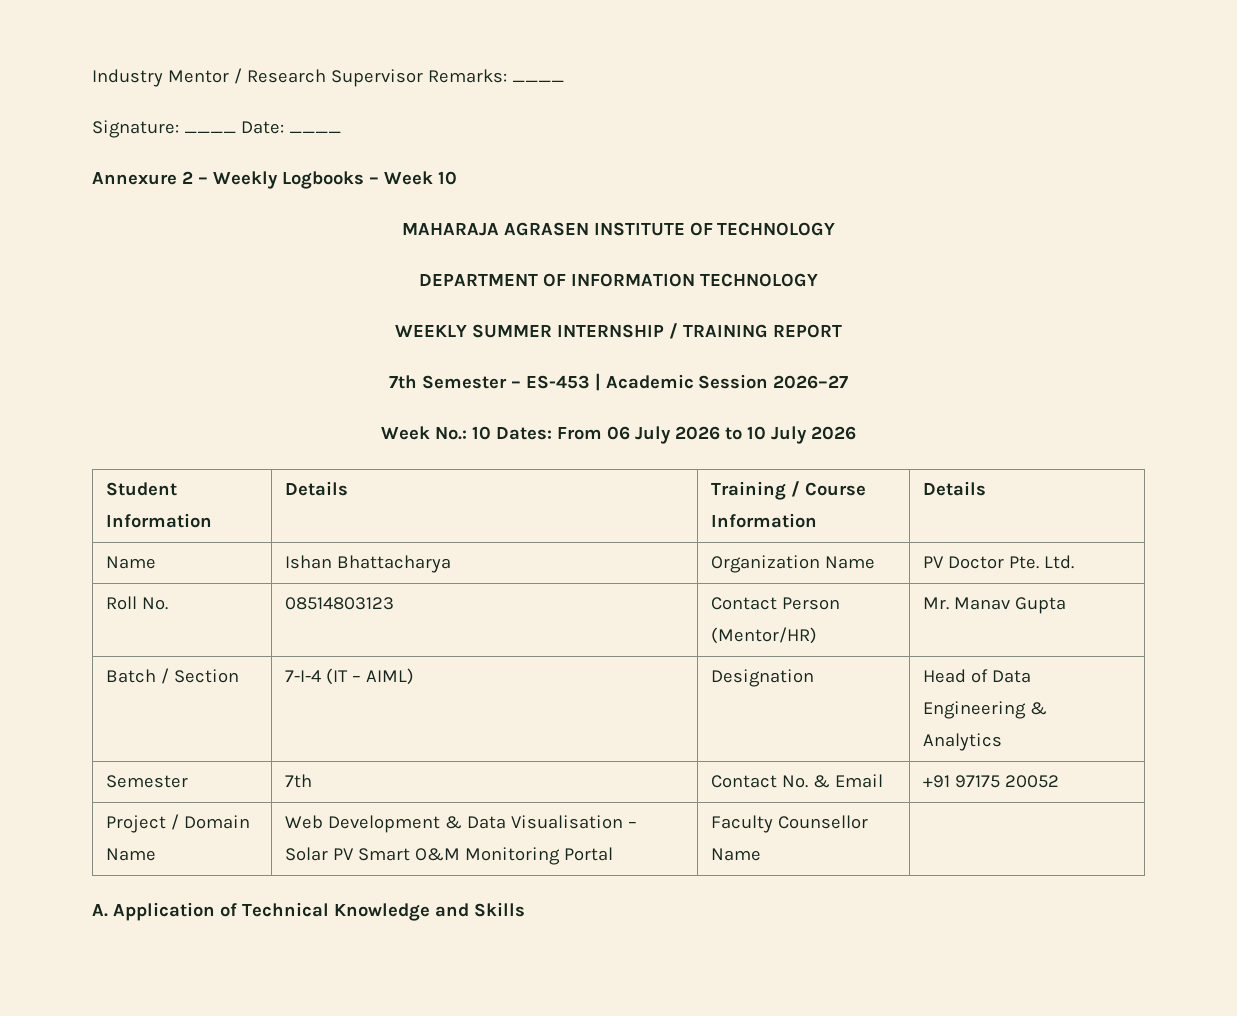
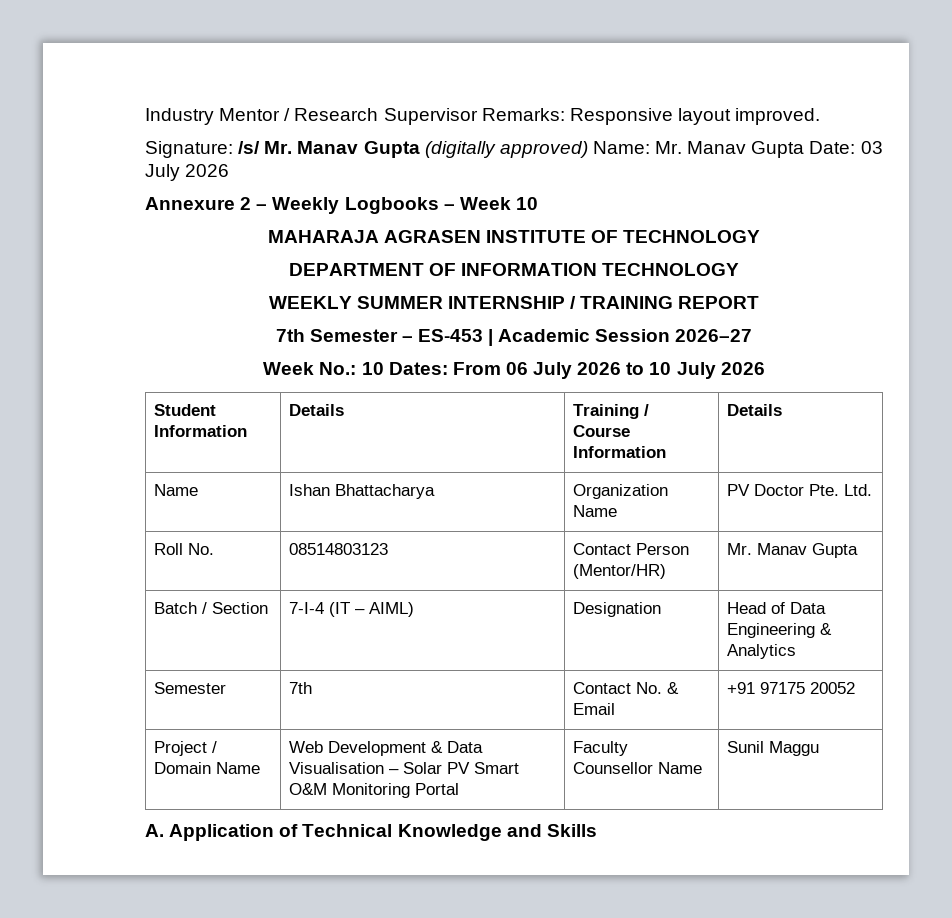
- Industry Mentor / Research Supervisor Remarks: ____
- Signature: ____ Date: ____
+ Industry Mentor / Research Supervisor Remarks: Responsive layout improved.
+ Signature: /s/ Mr. Manav Gupta (digitally approved) Name: Mr. Manav Gupta Date: 03 July 2026
- Project / Domain Name | Web Development & Data Visualisation – Solar PV Smart O&M Monitoring Portal | Faculty Counsellor Name |
+ Project / Domain Name | Web Development & Data Visualisation – Solar PV Smart O&M Monitoring Portal | Faculty Counsellor Name | Sunil Maggu

